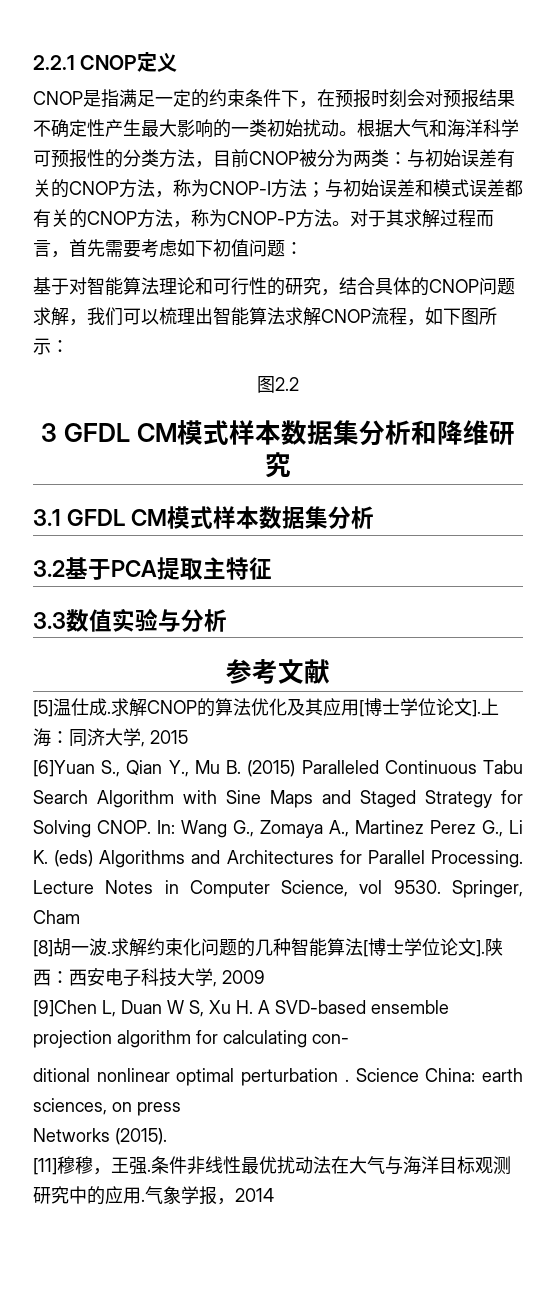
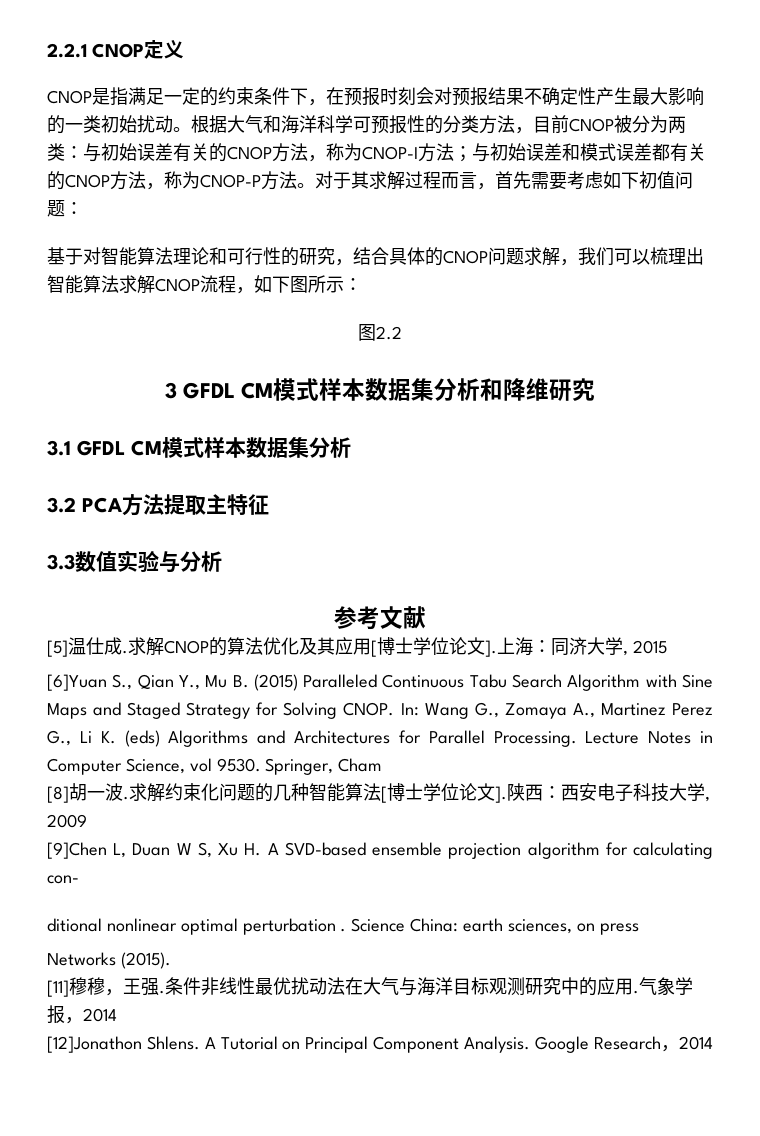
- 3.2基于PCA提取主特征
+ 3.2 PCA方法提取主特征
+ [12]Jonathon Shlens. A Tutorial on Principal Component Analysis. Google Research，2014

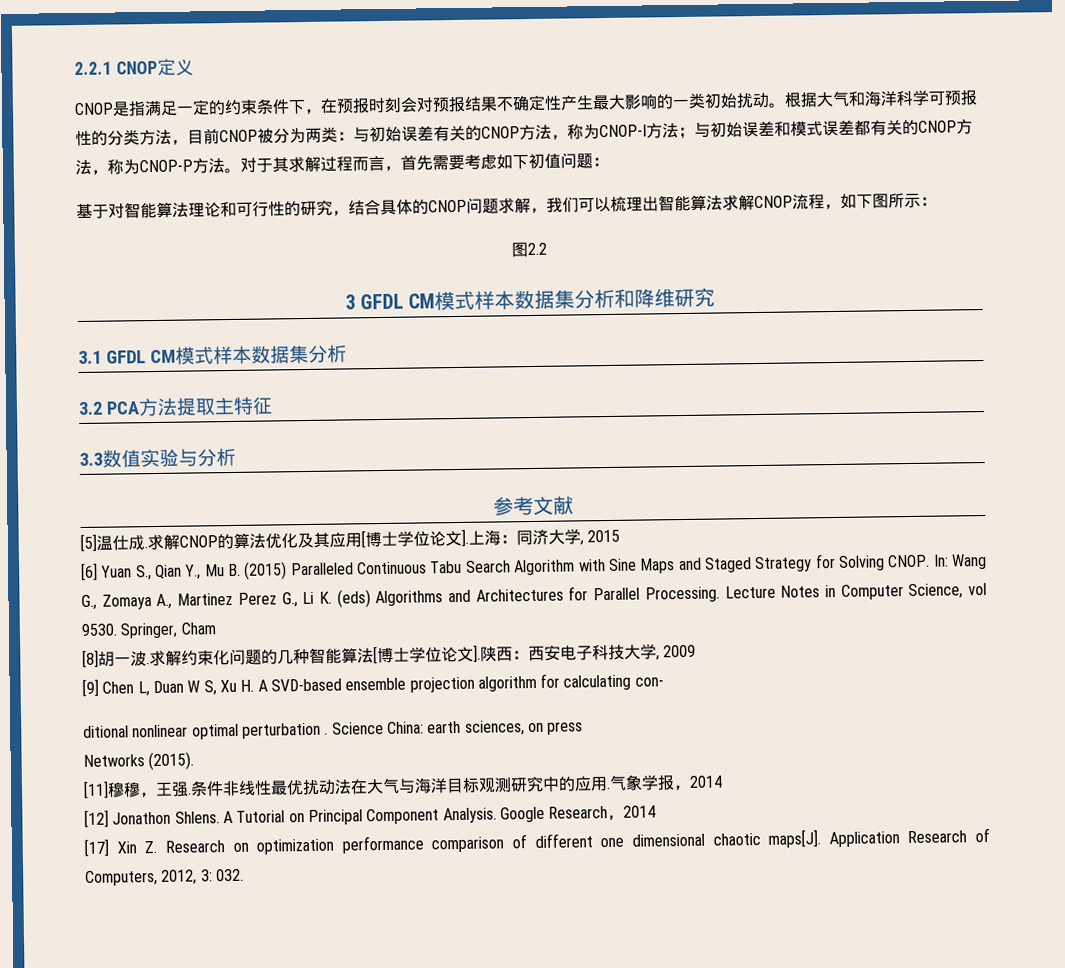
- [6]Yuan S., Qian Y., Mu B. (2015) Paralleled Continuous Tabu Search Algorithm with Sine Maps and Staged Strategy for Solving CNOP.
+ [6] Yuan S., Qian Y., Mu B. (2015) Paralleled Continuous Tabu Search Algorithm with Sine Maps and Staged Strategy for Solving CNOP.
- [9]Chen L, Duan W S, Xu H. A SVD-based ensemble projection algorithm for calculating con-
+ [9] Chen L, Duan W S, Xu H. A SVD-based ensemble projection algorithm for calculating con-
- [12]Jonathon Shlens.
+ [12] Jonathon Shlens.
+ [17] Xin Z. Research on optimization performance comparison of different one dimensional chaotic maps[J]. Application Research of Computers, 2012, 3: 032.

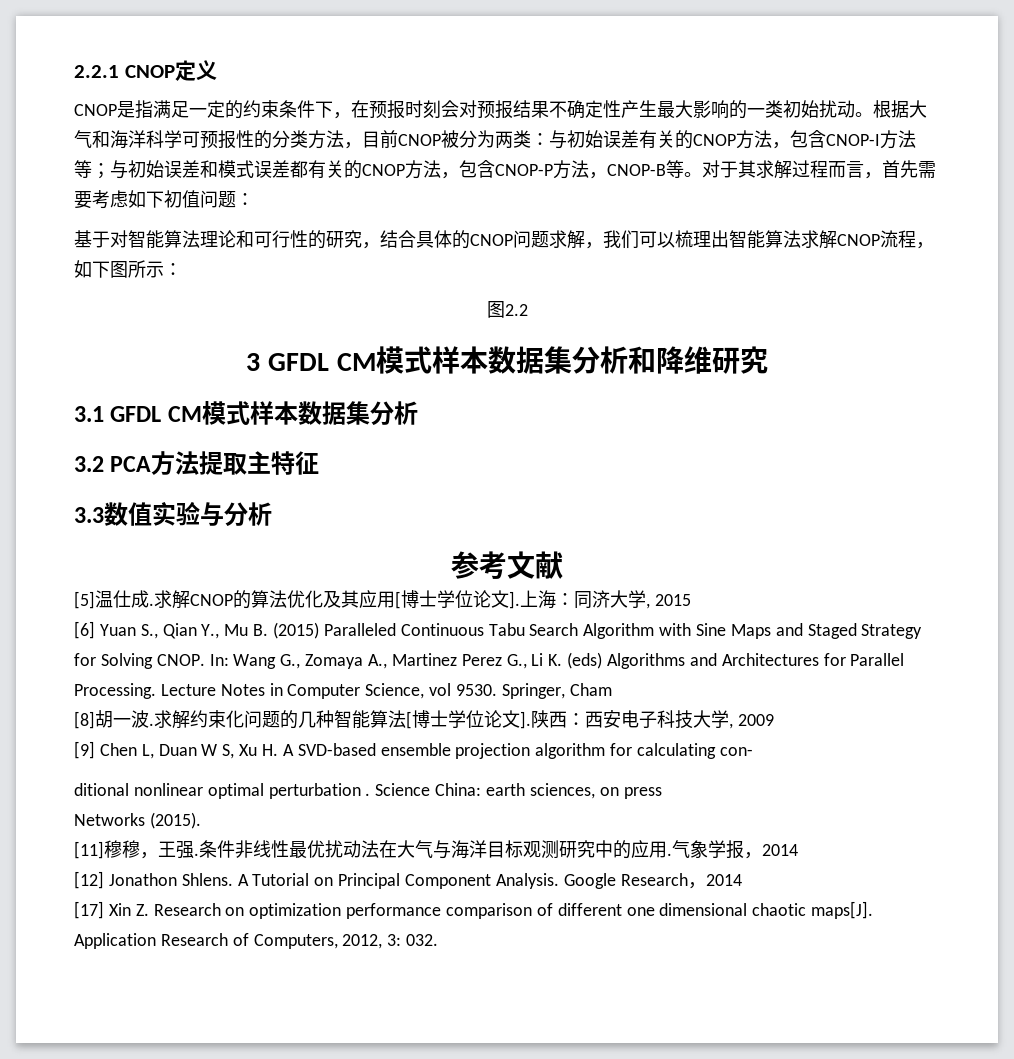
- 根据大气和海洋科学可预报性的分类方法，目前CNOP被分为两类：与初始误差有关的CNOP方法，称为CNOP-I方法；与初始误差和模式误差都有关的CNOP方法，称为CNOP-P方法。
+ 根据大气和海洋科学可预报性的分类方法，目前CNOP被分为两类：与初始误差有关的CNOP方法，包含CNOP-I方法等；与初始误差和模式误差都有关的CNOP方法，包含CNOP-P方法，CNOP-B等。

